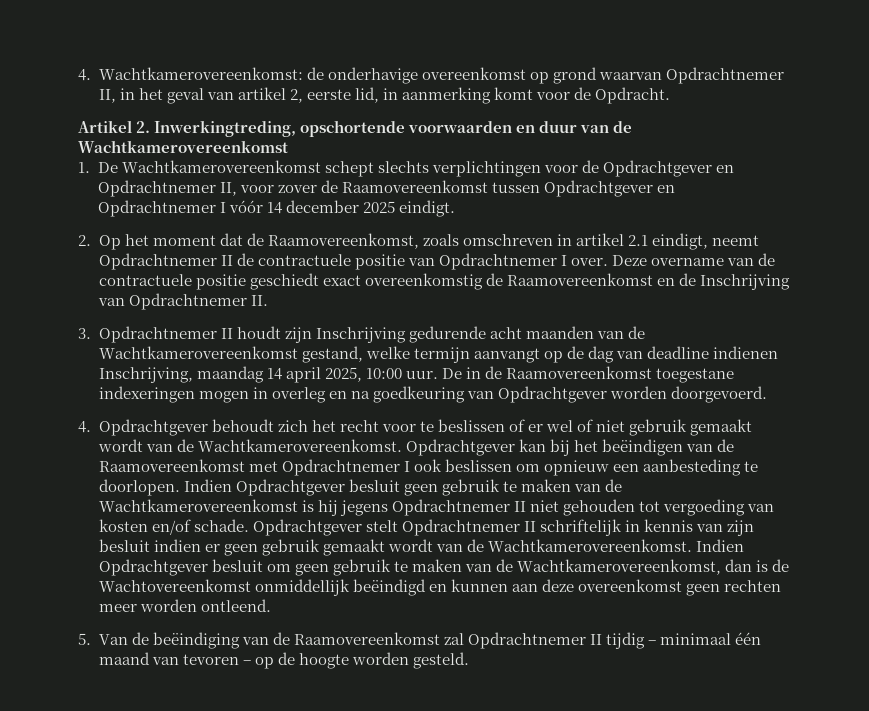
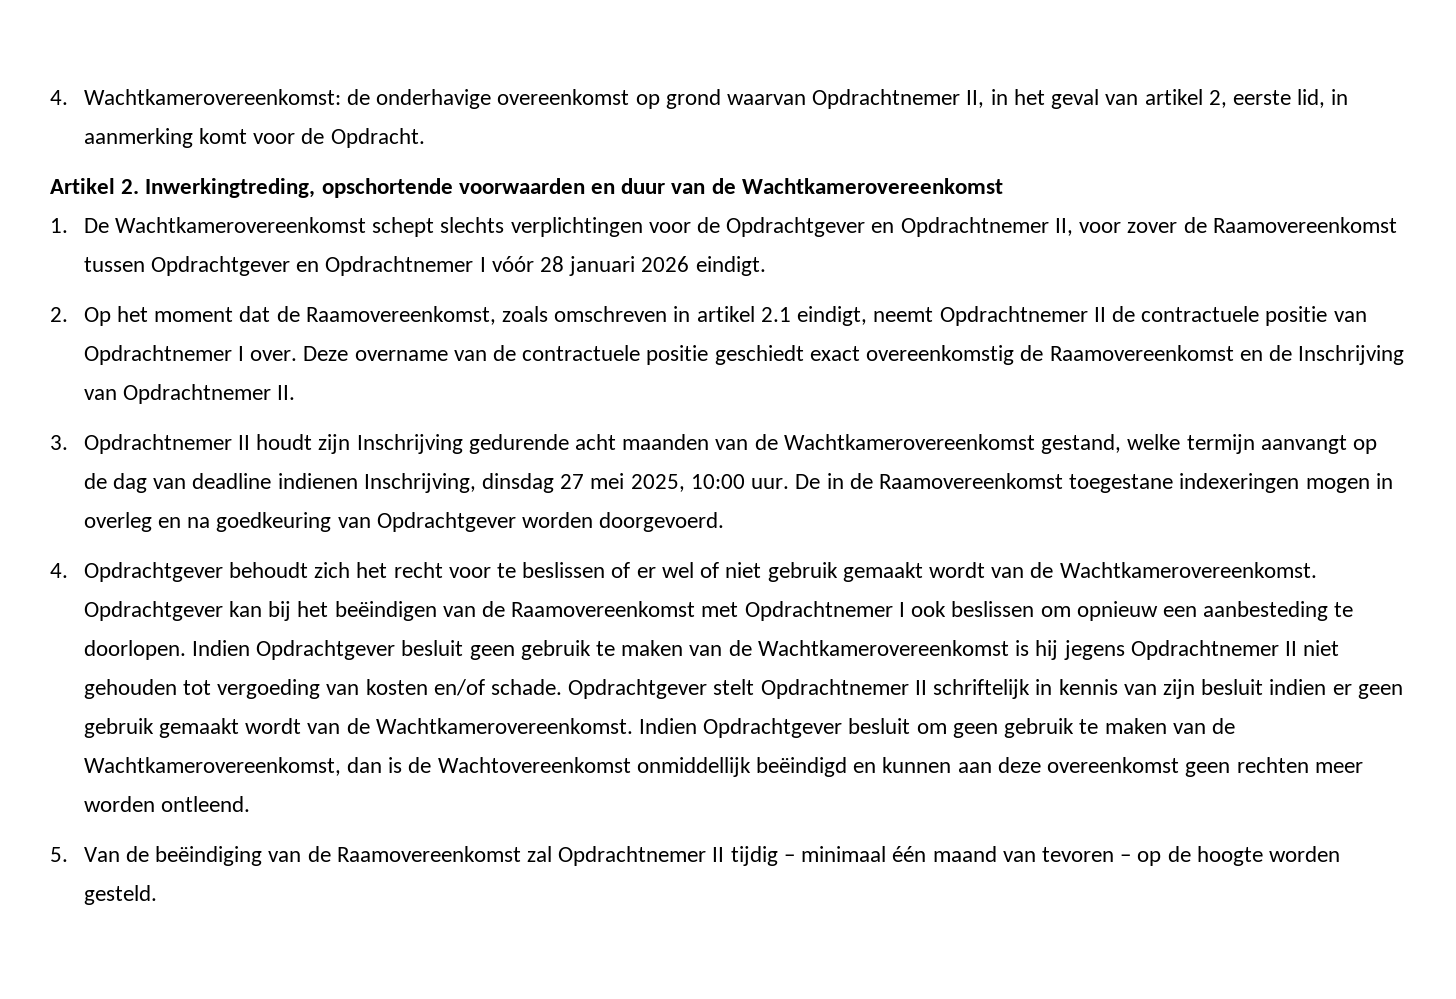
- 1. De Wachtkamerovereenkomst schept slechts verplichtingen voor de Opdrachtgever en Opdrachtnemer II, voor zover de Raamovereenkomst tussen Opdrachtgever en Opdrachtnemer I vóór 14 december 2025 eindigt.
+ 1. De Wachtkamerovereenkomst schept slechts verplichtingen voor de Opdrachtgever en Opdrachtnemer II, voor zover de Raamovereenkomst tussen Opdrachtgever en Opdrachtnemer I vóór 28 januari 2026 eindigt.
- 3. Opdrachtnemer II houdt zijn Inschrijving gedurende acht maanden van de Wachtkamerovereenkomst gestand, welke termijn aanvangt op de dag van deadline indienen Inschrijving, maandag 14 april 2025, 10:00 uur.
+ 3. Opdrachtnemer II houdt zijn Inschrijving gedurende acht maanden van de Wachtkamerovereenkomst gestand, welke termijn aanvangt op de dag van deadline indienen Inschrijving, dinsdag 27 mei 2025, 10:00 uur.

